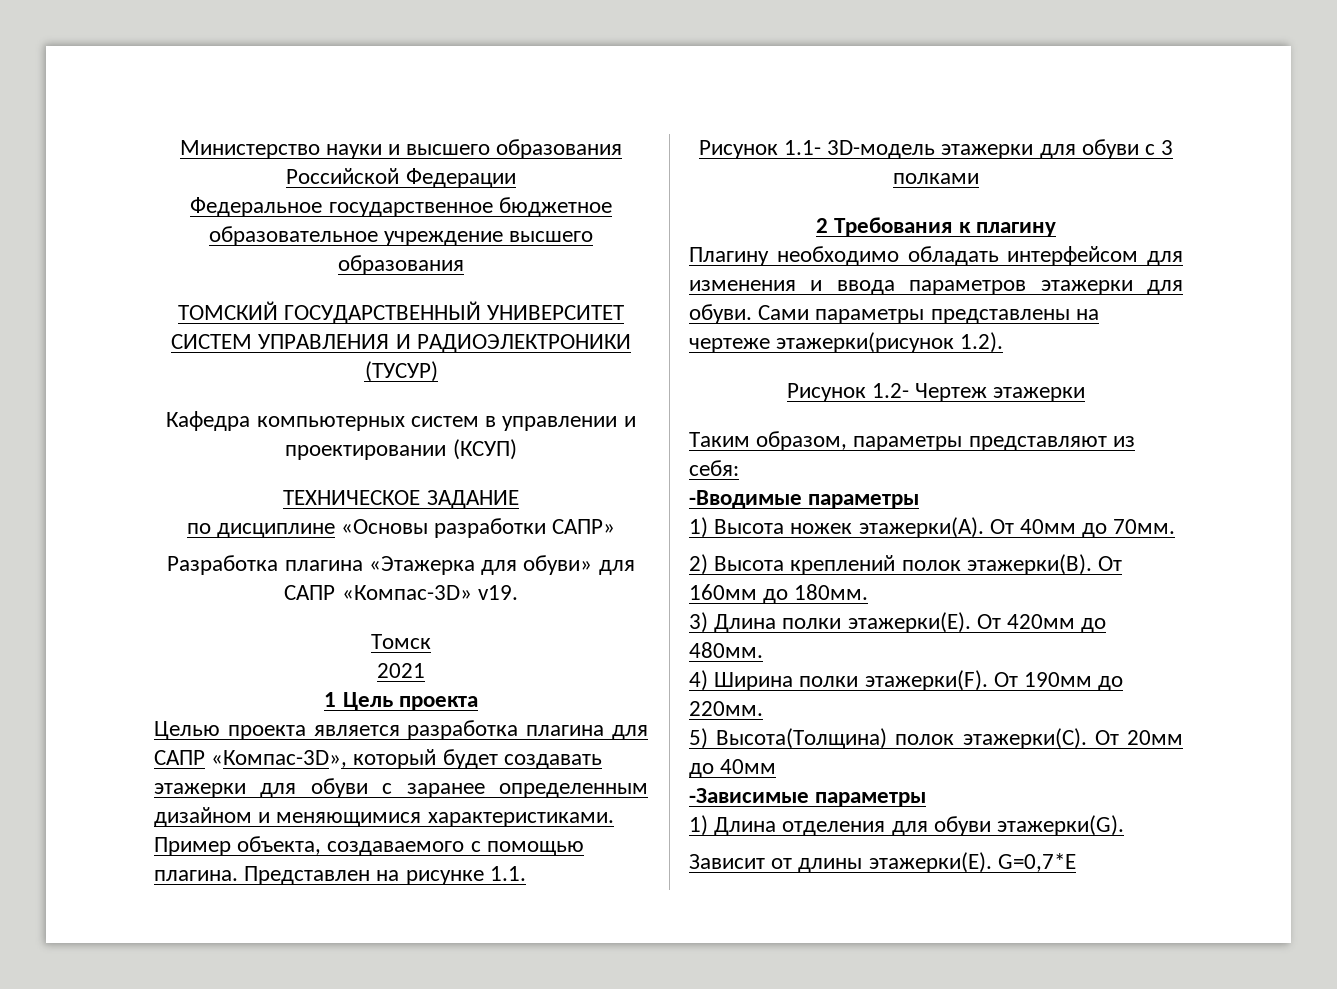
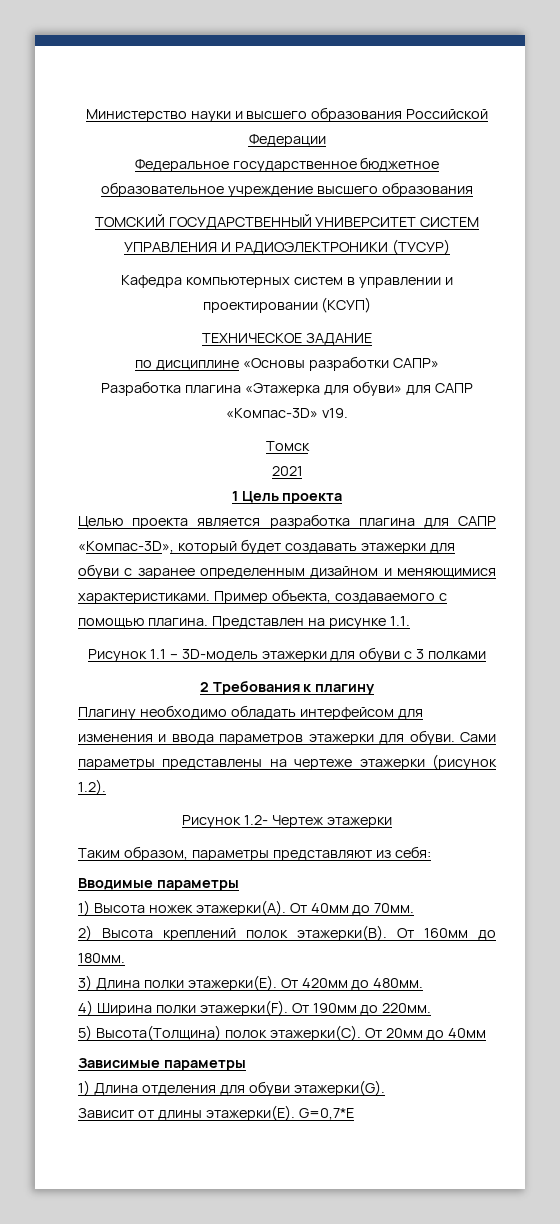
- Рисунок 1.1- 3D-модель этажерки для обуви с 3 полками
+ Рисунок 1.1 – 3D-модель этажерки для обуви с 3 полками
- Сами параметры представлены на чертеже этажерки(рисунок 1.2).
+ Сами параметры представлены на чертеже этажерки (рисунок 1.2).
- -Вводимые параметры
+ Вводимые параметры
- -Зависимые параметры
+ Зависимые параметры

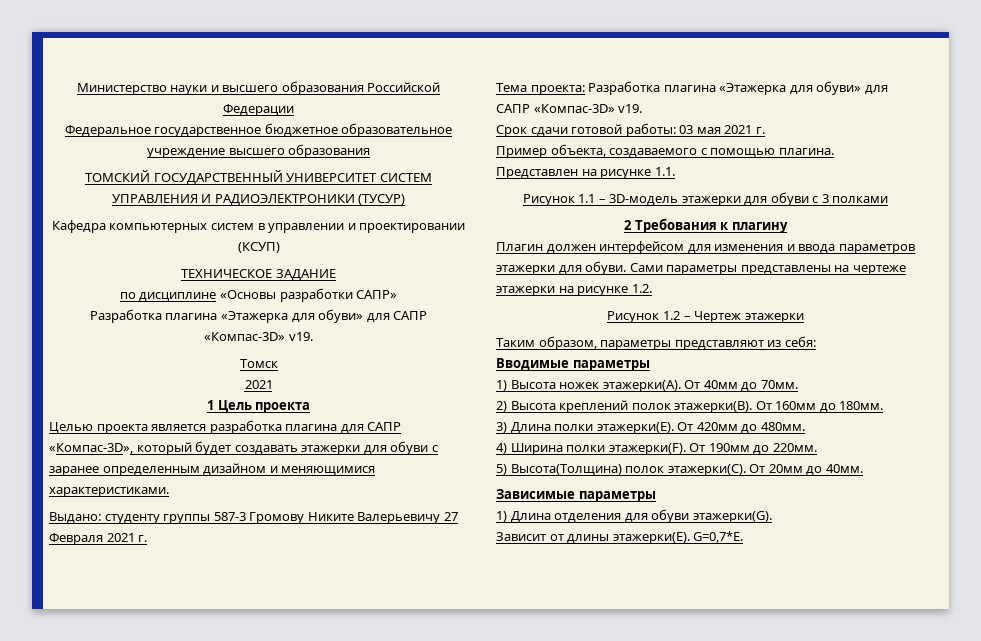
- Целью проекта является разработка плагина для САПР «Компас-3D», который будет создавать этажерки для обуви с заранее определенным дизайном и меняющимися характеристиками. Пример объекта, создаваемого с помощью плагина.
+ Целью проекта является разработка плагина для САПР «Компас-3D», который будет создавать этажерки для обуви с заранее определенным дизайном и меняющимися характеристиками.
+ Выдано: студенту группы 587-3 Громову Никите Валерьевичу 27 Февраля 2021 г.
+ Тема проекта: Разработка плагина «Этажерка для обуви» для САПР «Компас-3D» v19.
+ Срок сдачи готовой работы: 03 мая 2021 г.
+ Пример объекта, создаваемого с помощью плагина.
- Плагину необходимо обладать интерфейсом для изменения и ввода параметров этажерки для обуви.
+ Плагин должен интерфейсом для изменения и ввода параметров этажерки для обуви.
- Сами параметры представлены на чертеже этажерки (рисунок 1.2).
- Рисунок 1.2- Чертеж этажерки
+ Сами параметры представлены на чертеже этажерки на рисунке 1.2.
+ Рисунок 1.2 – Чертеж этажерки
- От 20мм до 40мм
+ От 20мм до 40мм.
- G=0,7*E
+ G=0,7*E.

